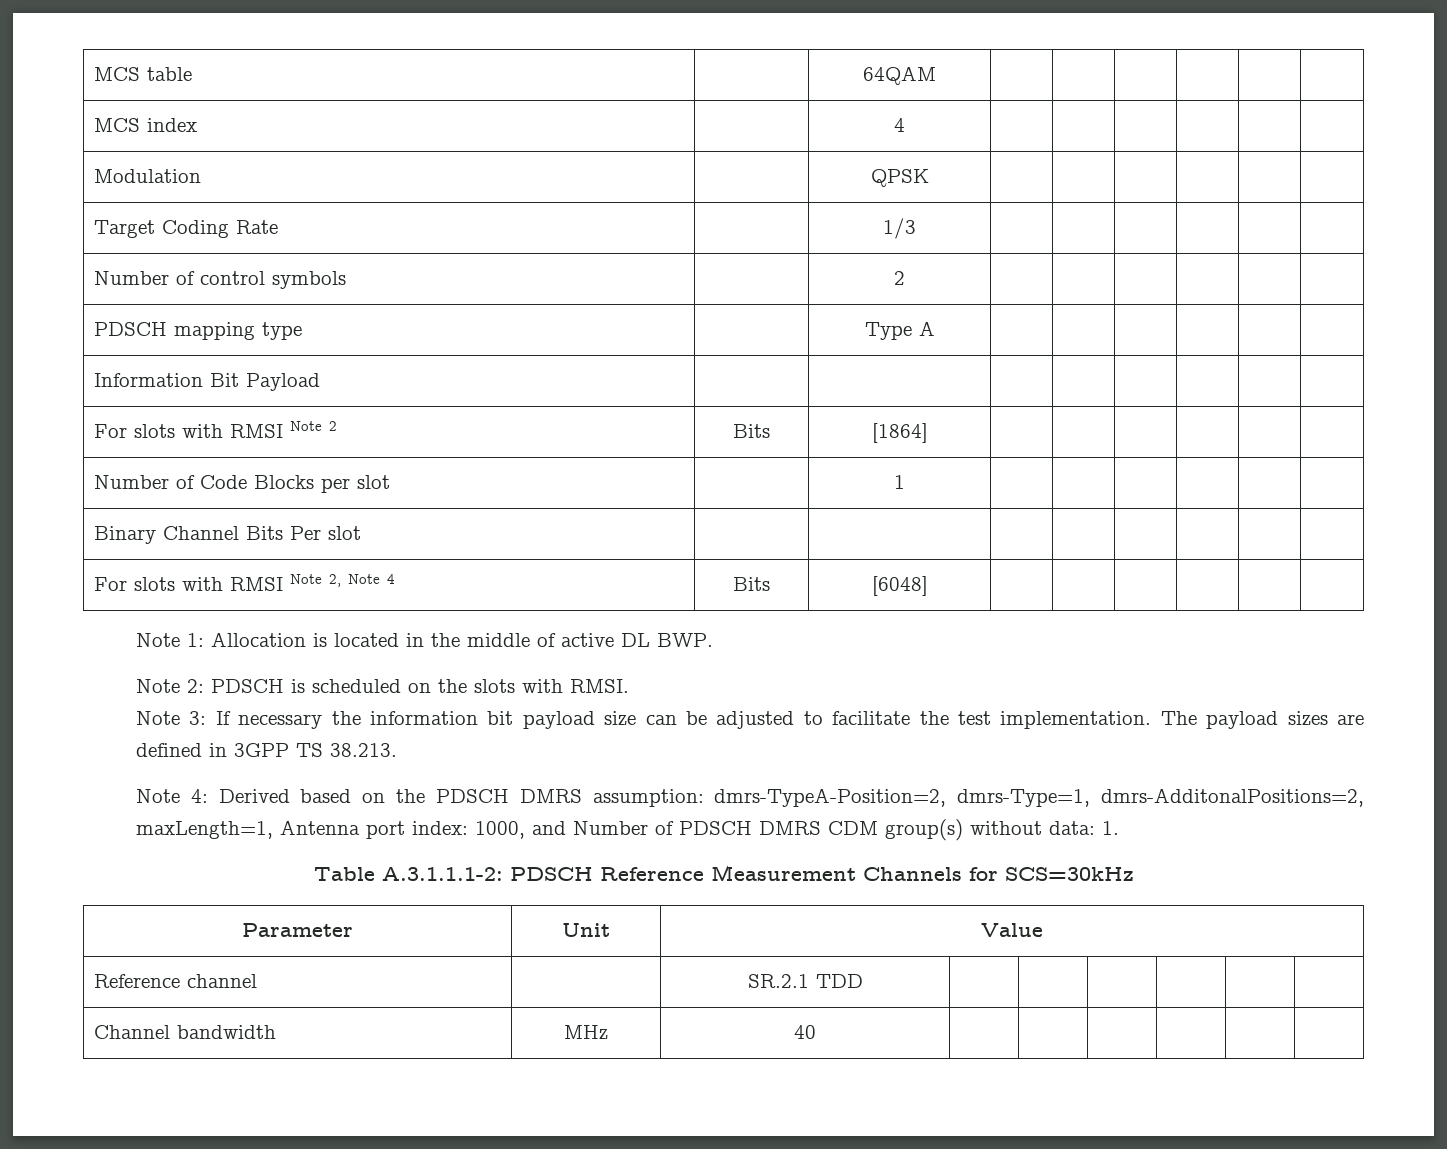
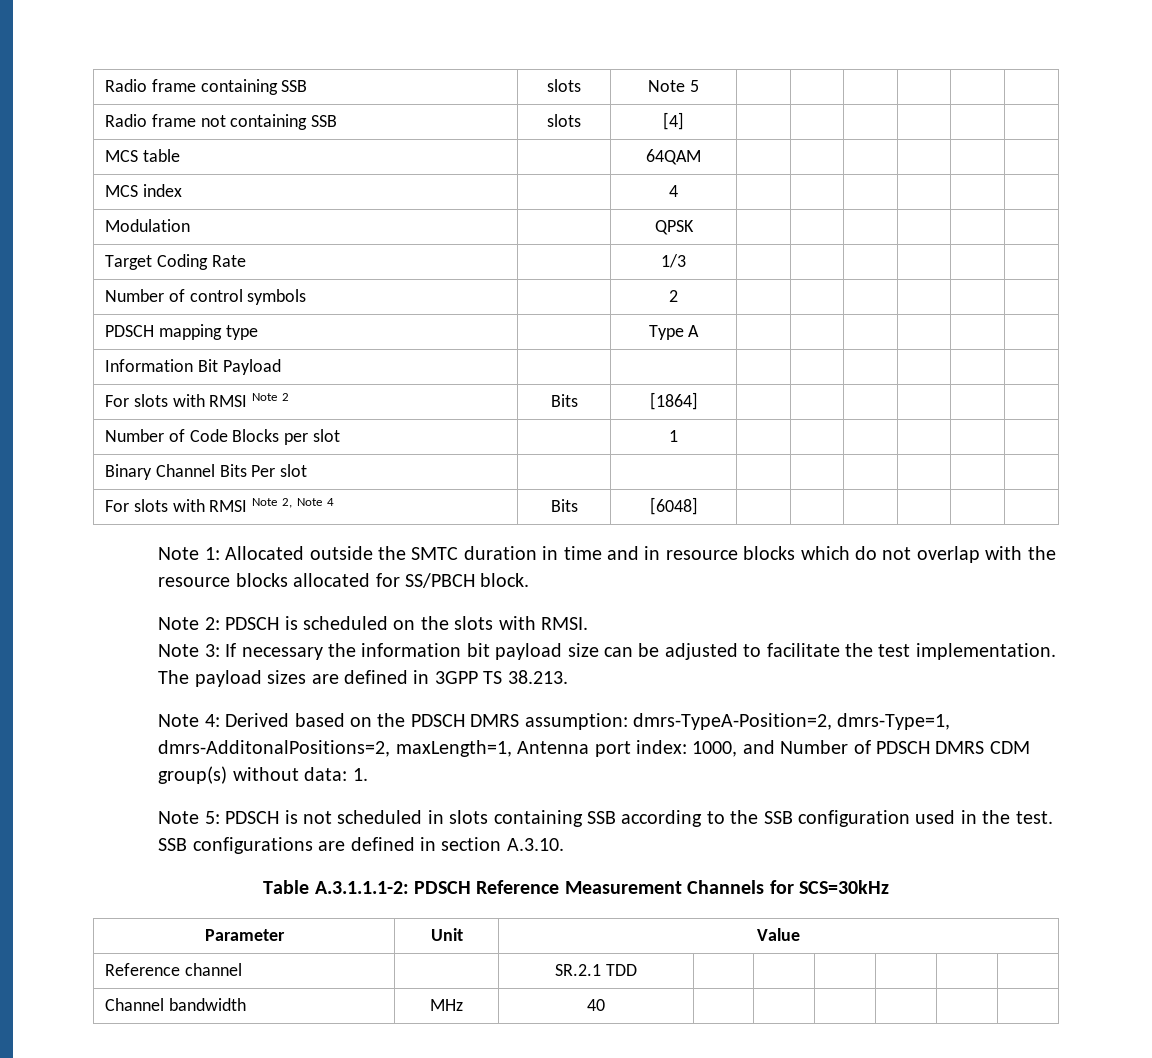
+ Radio frame containing SSB | slots | Note 5 | | | | | |
+ Radio frame not containing SSB | slots | [4] | | | | | |
- Note 1: Allocation is located in the middle of active DL BWP.
+ Note 1: Allocated outside the SMTC duration in time and in resource blocks which do not overlap with the resource blocks allocated for SS/PBCH block.
+ Note 5: PDSCH is not scheduled in slots containing SSB according to the SSB configuration used in the test. SSB configurations are defined in section A.3.10.

